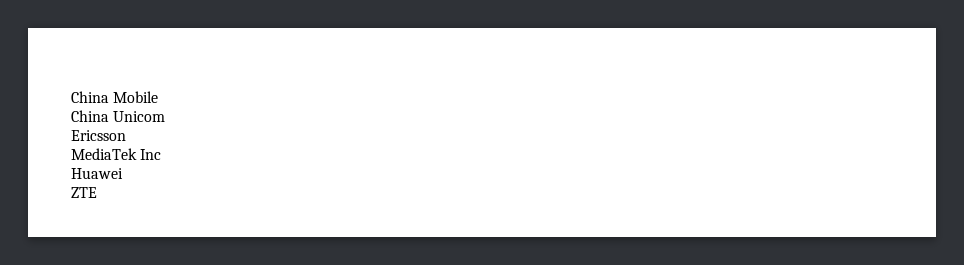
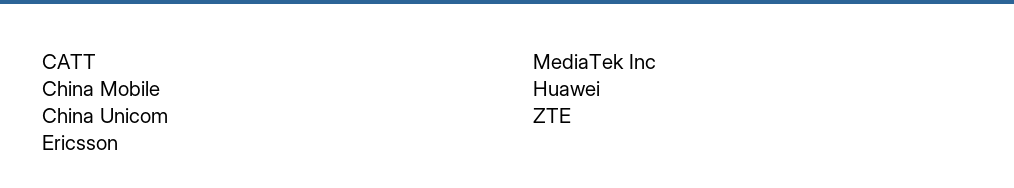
+ CATT

